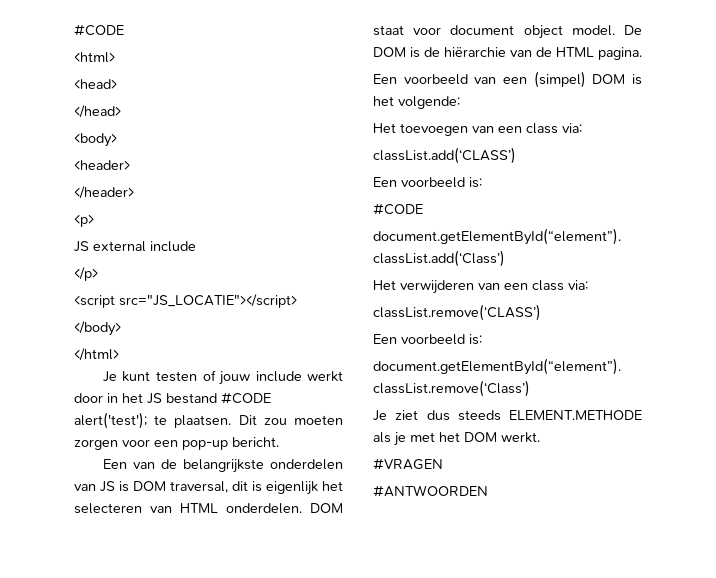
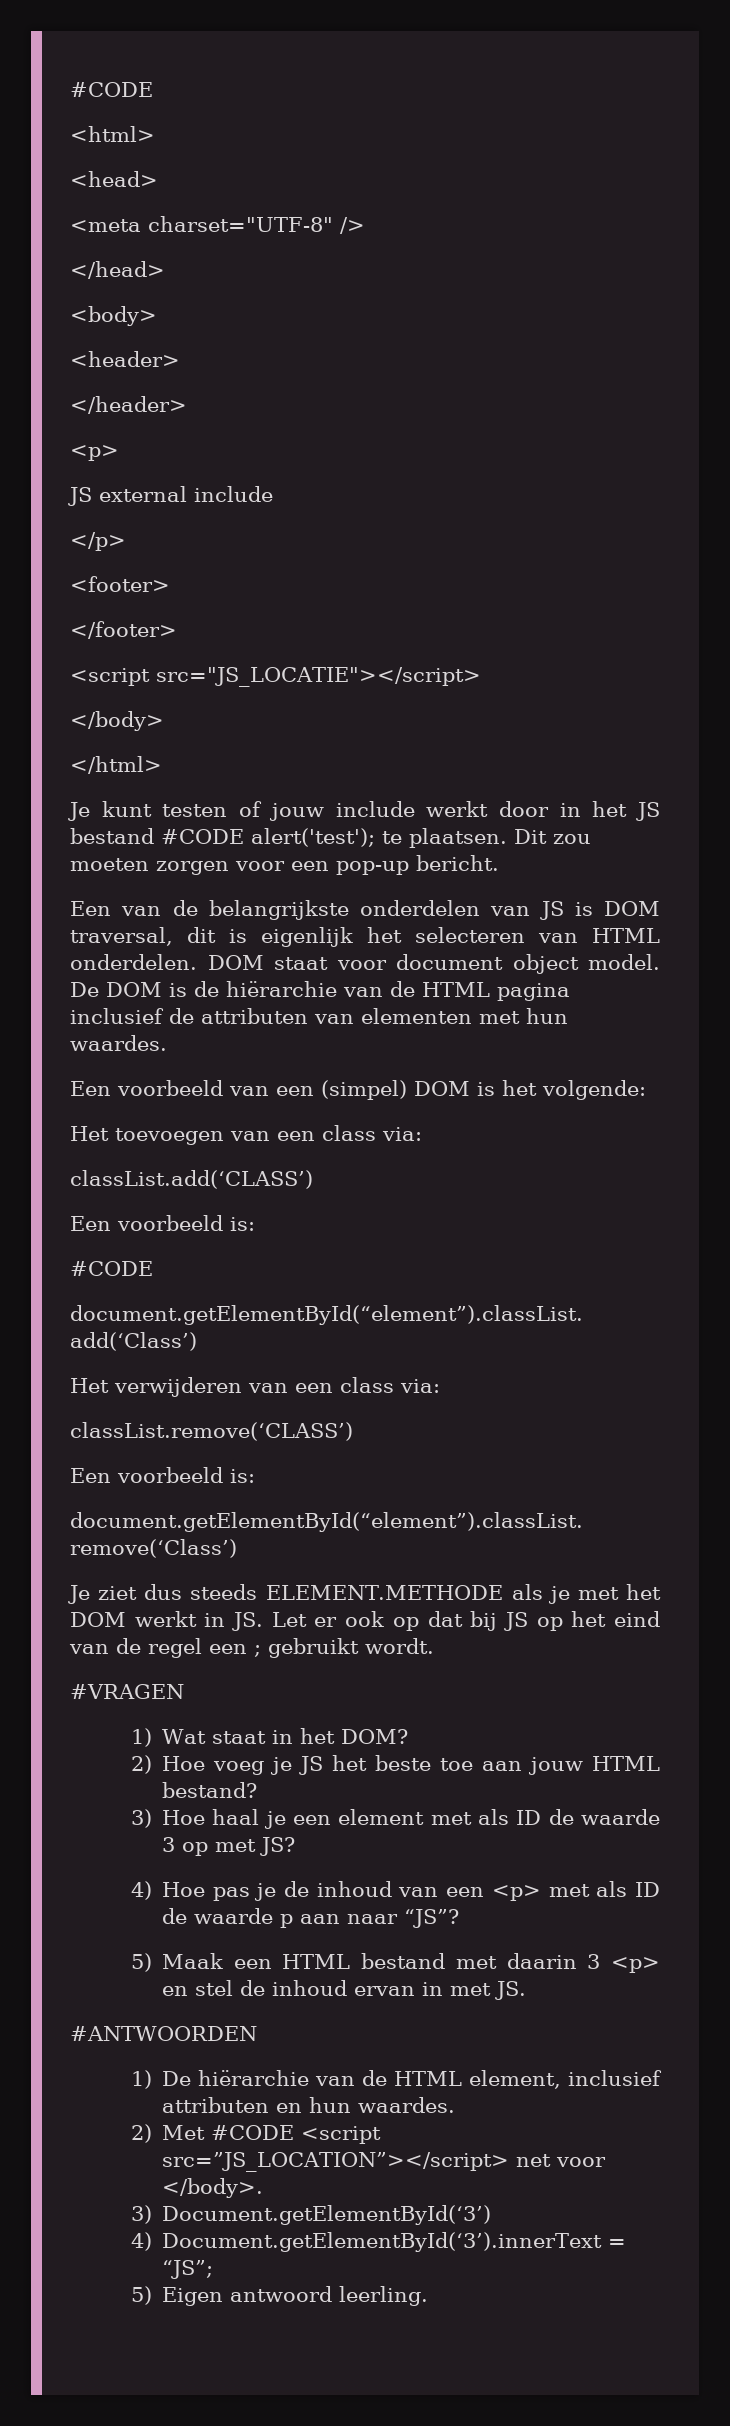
+ <meta charset="UTF-8" />
+ <footer>
+ </footer>
- De DOM is de hiërarchie van de HTML pagina.
+ De DOM is de hiërarchie van de HTML pagina inclusief de attributen van elementen met hun waardes.
- Je ziet dus steeds ELEMENT.METHODE als je met het DOM werkt.
+ Je ziet dus steeds ELEMENT.METHODE als je met het DOM werkt in JS. Let er ook op dat bij JS op het eind van de regel een ; gebruikt wordt.
  #VRAGEN
+ 1) Wat staat in het DOM?
+ 2) Hoe voeg je JS het beste toe aan jouw HTML bestand?
+ 3) Hoe haal je een element met als ID de waarde 3 op met JS?
+ 4) Hoe pas je de inhoud van een <p> met als ID de waarde p aan naar “JS”?
+ 5) Maak een HTML bestand met daarin 3 <p> en stel de inhoud ervan in met JS.
  #ANTWOORDEN
+ 1) De hiërarchie van de HTML element, inclusief attributen en hun waardes.
+ 2) Met #CODE <script src=”JS_LOCATION”></script> net voor </body>.
+ 3) Document.getElementById(‘3’)
+ 4) Document.getElementById(‘3’).innerText = “JS”;
+ 5) Eigen antwoord leerling.

